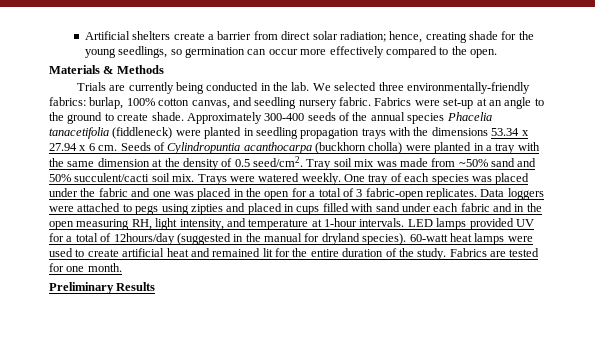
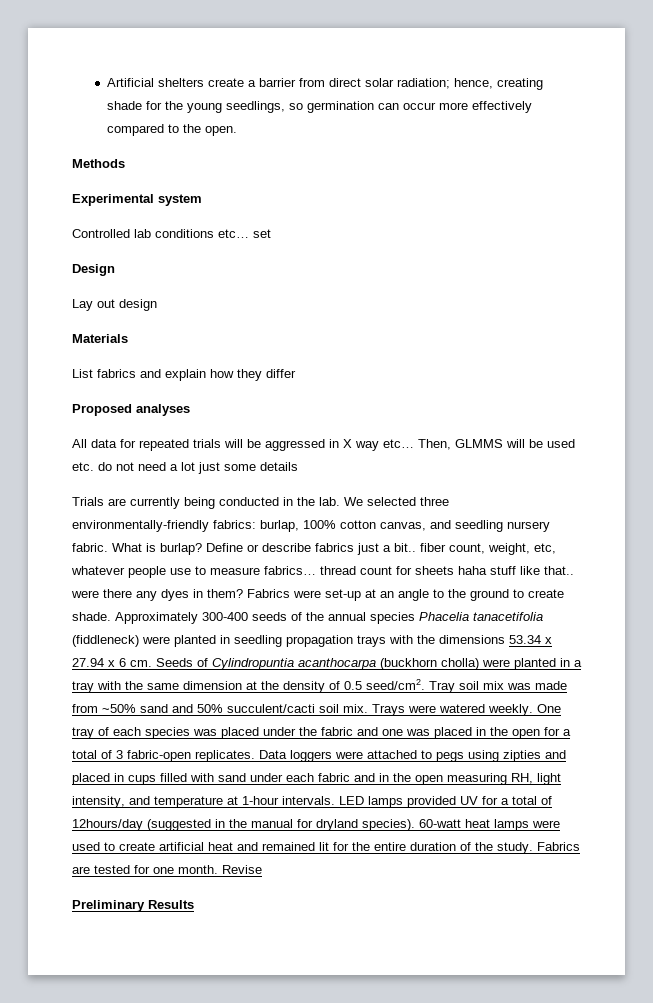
- Materials & Methods
+ Methods
+ Experimental system
+ Controlled lab conditions etc… set
+ Design
+ Lay out design
+ Materials
+ List fabrics and explain how they differ
+ Proposed analyses
+ All data for repeated trials will be aggressed in X way etc… Then, GLMMS will be used etc. do not need a lot just some details
+ What is burlap? Define or describe fabrics just a bit.. fiber count, weight, etc, whatever people use to measure fabrics… thread count for sheets haha stuff like that.. were there any dyes in them?
+ Revise

